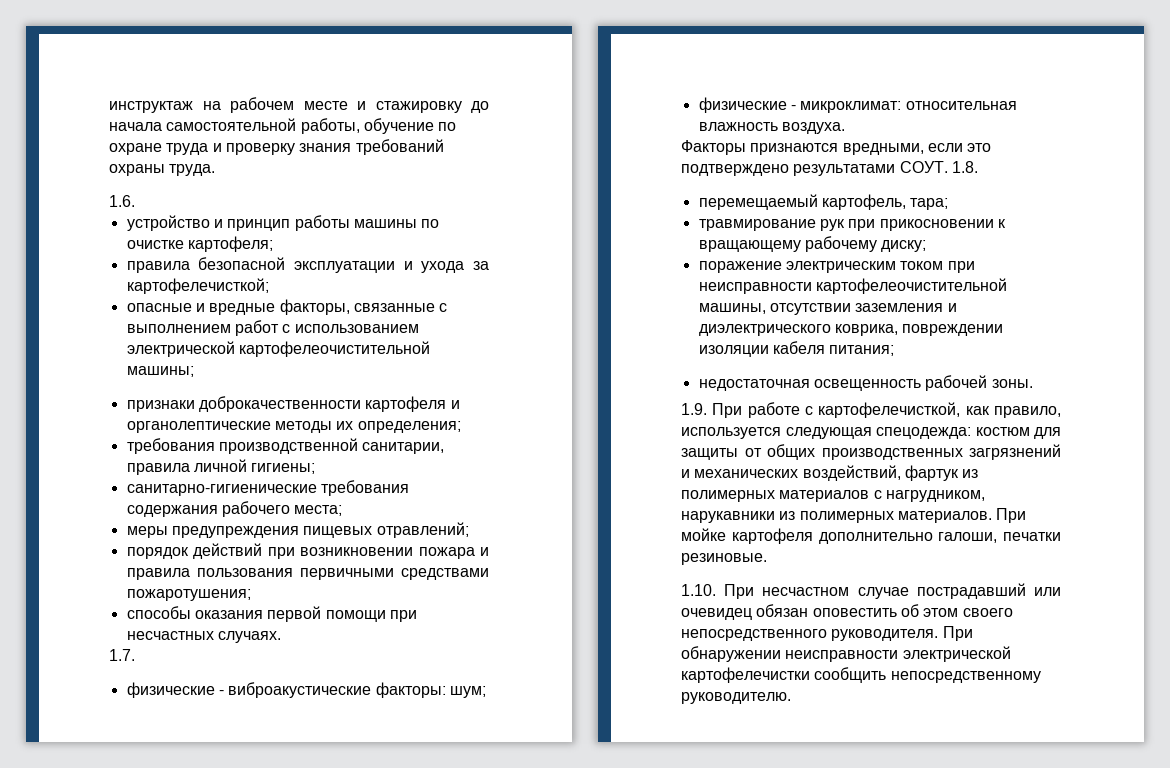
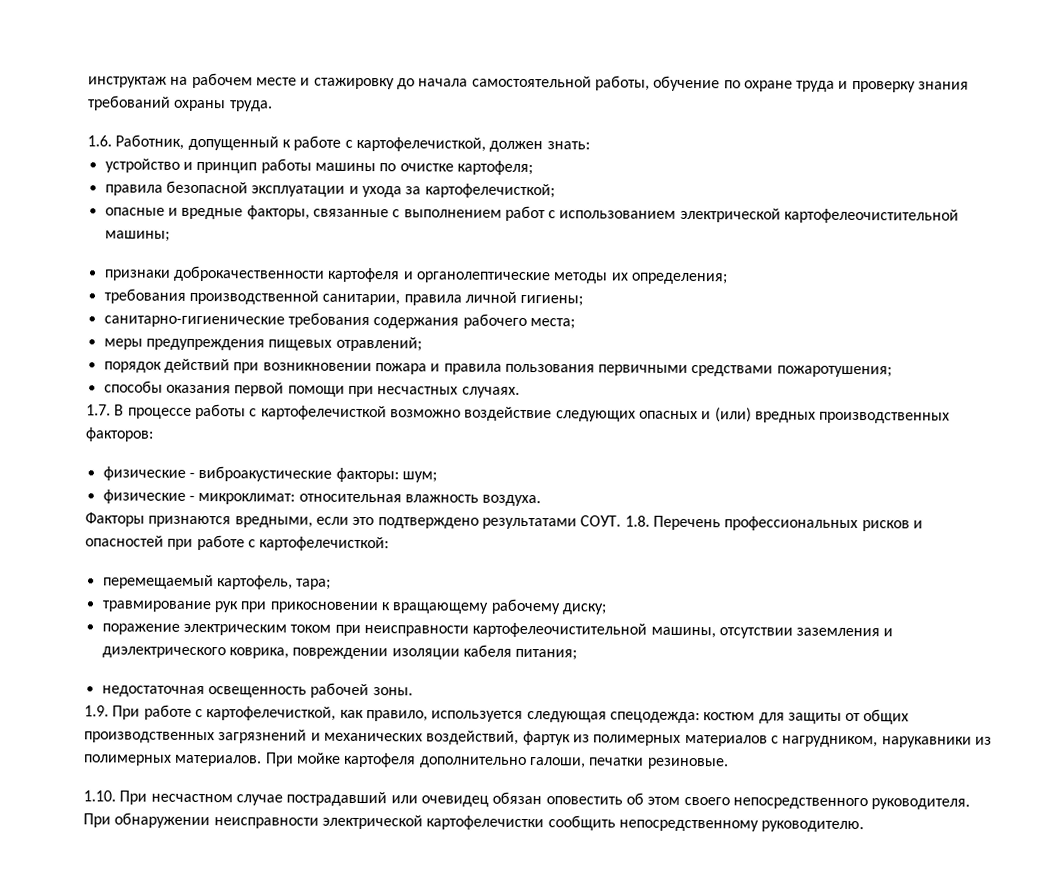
- 1.6.
+ 1.6. Работник, допущенный к работе с картофелечисткой, должен знать:
- 1.7.
+ 1.7. В процессе работы с картофелечисткой возможно воздействие следующих опасных и (или) вредных производственных факторов:
- 1.8.
+ 1.8. Перечень профессиональных рисков и опасностей при работе с картофелечисткой:

